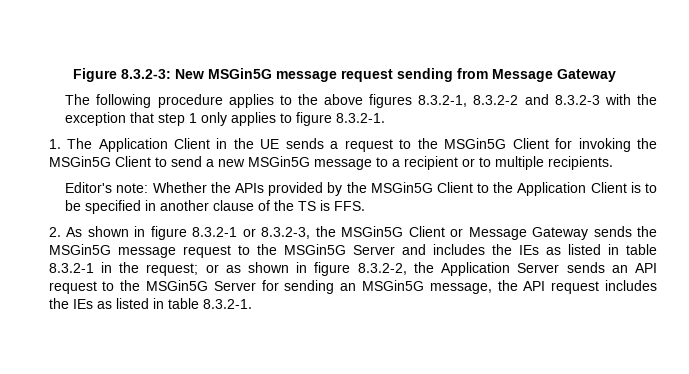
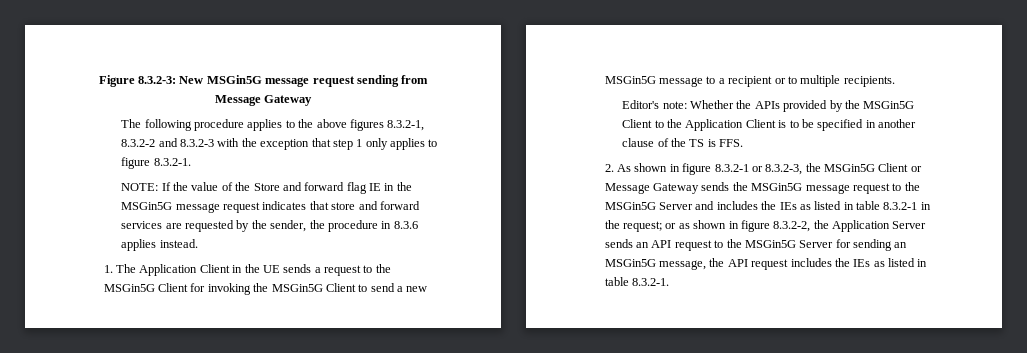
+ NOTE: If the value of the Store and forward flag IE in the MSGin5G message request indicates that store and forward services are requested by the sender, the procedure in 8.3.6 applies instead.

